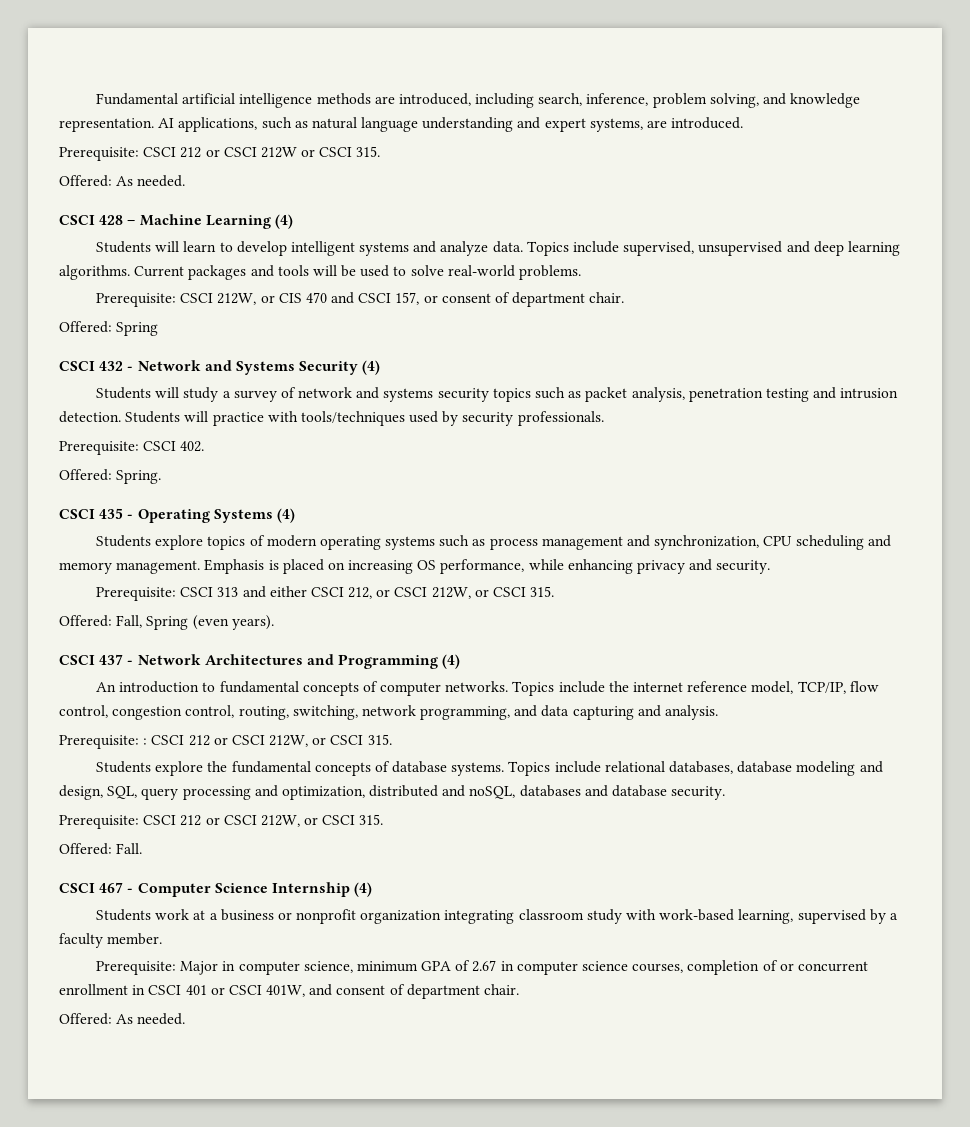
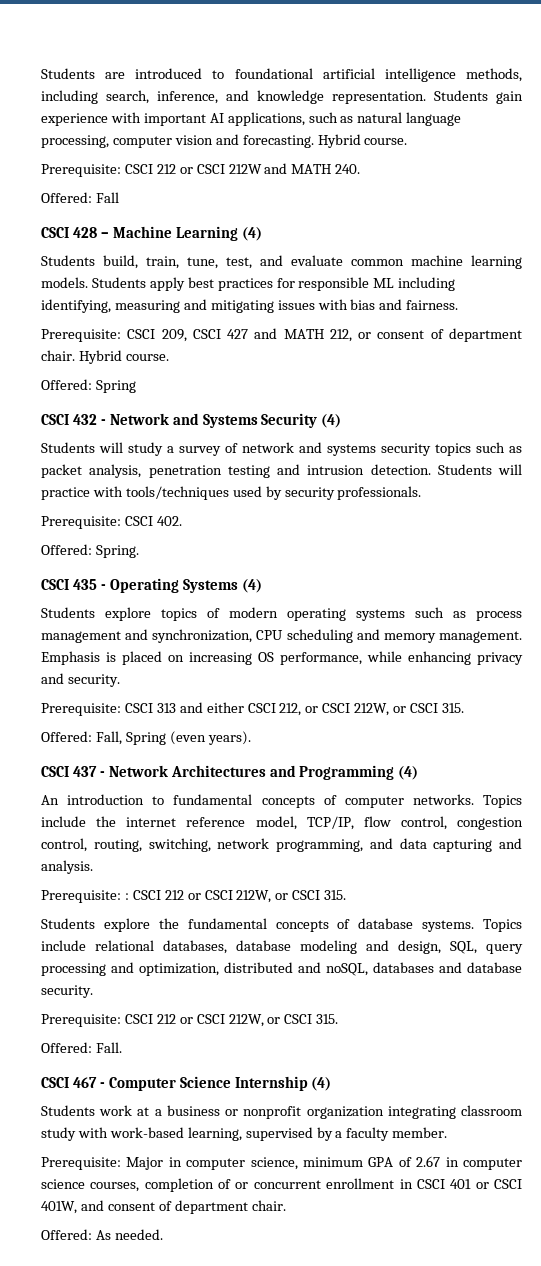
- Fundamental artificial intelligence methods are introduced, including search, inference, problem solving, and knowledge representation.
+ Students are introduced to foundational artificial intelligence methods, including search, inference, and knowledge representation.
- AI applications, such as natural language understanding and expert systems, are introduced.
+ Students gain experience with important AI applications, such as natural language processing, computer vision and forecasting. Hybrid course.
- Prerequisite: CSCI 212 or CSCI 212W or CSCI 315.
- Offered: As needed.
+ Prerequisite: CSCI 212 or CSCI 212W and MATH 240.
+ Offered: Fall
- Students will learn to develop intelligent systems and analyze data. Topics include supervised, unsupervised and deep learning algorithms. Current packages and tools will be used to solve real-world problems.
- Prerequisite: CSCI 212W, or CIS 470 and CSCI 157, or consent of department chair.
+ Students build, train, tune, test, and evaluate common machine learning models. Students apply best practices for responsible ML including identifying, measuring and mitigating issues with bias and fairness.
+ Prerequisite: CSCI 209, CSCI 427 and MATH 212, or consent of department chair. Hybrid course.

